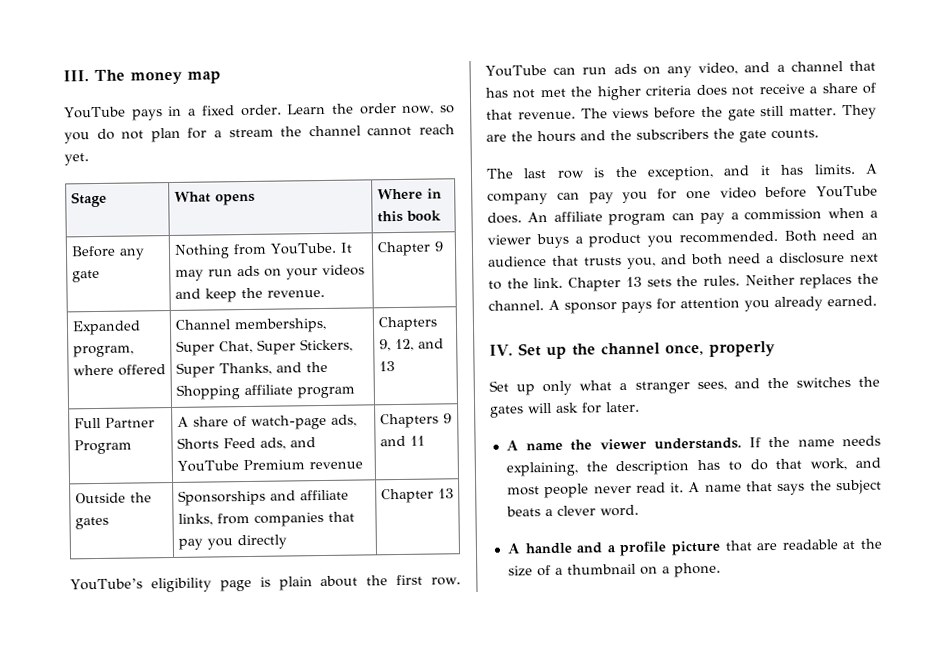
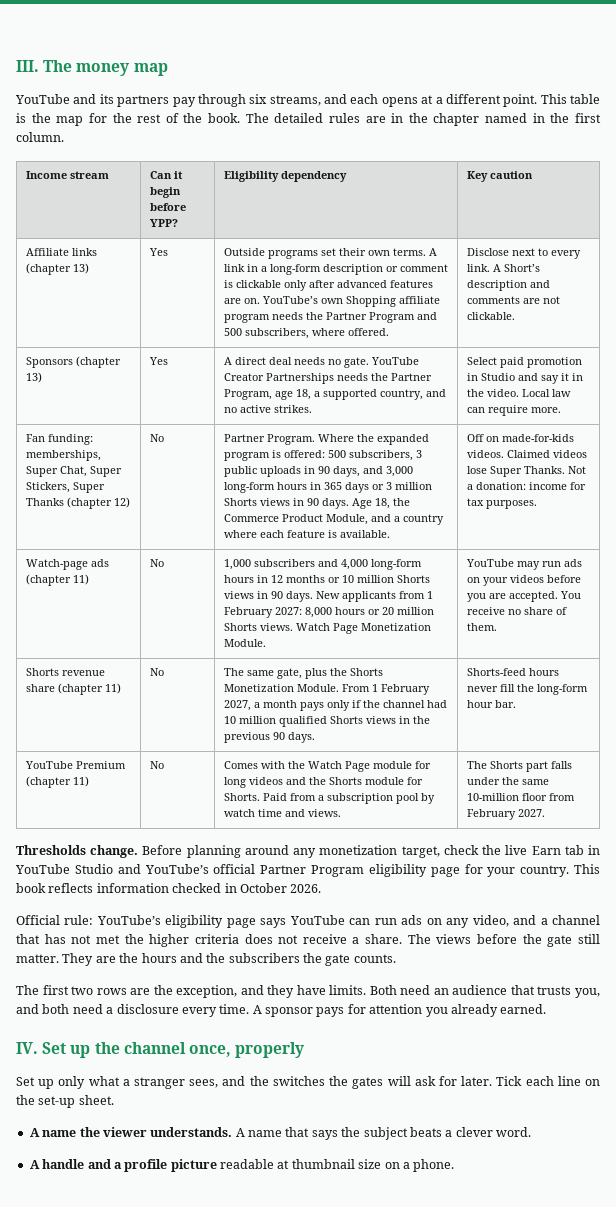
- YouTube pays in a fixed order. Learn the order now, so you do not plan for a stream the channel cannot reach yet.
- Stage | What opens | Where in this book
- Before any gate | Nothing from YouTube. It may run ads on your videos and keep the revenue. | Chapter 9
- Expanded program, where offered | Channel memberships, Super Chat, Super Stickers, Super Thanks, and the Shopping affiliate program | Chapters 9, 12, and 13
- Full Partner Program | A share of watch-page ads, Shorts Feed ads, and YouTube Premium revenue | Chapters 9 and 11
- Outside the gates | Sponsorships and affiliate links, from companies that pay you directly | Chapter 13
- YouTube’s eligibility page is plain about the first row. YouTube can run ads on any video, and a channel that has not met the higher criteria does not receive a share of that revenue.
+ YouTube and its partners pay through six streams, and each opens at a different point. This table is the map for the rest of the book. The detailed rules are in the chapter named in the first column.
+ Income stream | Can it begin before YPP? | Eligibility dependency | Key caution
+ Affiliate links (chapter 13) | Yes | Outside programs set their own terms. A link in a long-form description or comment is clickable only after advanced features are on. YouTube’s own Shopping affiliate program needs the Partner Program and 500 subscribers, where offered. | Disclose next to every link. A Short’s description and comments are not clickable.
+ Sponsors (chapter 13) | Yes | A direct deal needs no gate. YouTube Creator Partnerships needs the Partner Program, age 18, a supported country, and no active strikes. | Select paid promotion in Studio and say it in the video. Local law can require more.
+ Fan funding: memberships, Super Chat, Super Stickers, Super Thanks (chapter 12) | No | Partner Program. Where the expanded program is offered: 500 subscribers, 3 public uploads in 90 days, and 3,000 long-form hours in 365 days or 3 million Shorts views in 90 days. Age 18, the Commerce Product Module, and a country where each feature is available. | Off on made-for-kids videos. Claimed videos lose Super Thanks. Not a donation: income for tax purposes.
+ Watch-page ads (chapter 11) | No | 1,000 subscribers and 4,000 long-form hours in 12 months or 10 million Shorts views in 90 days. New applicants from 1 February 2027: 8,000 hours or 20 million Shorts views. Watch Page Monetization Module. | YouTube may run ads on your videos before you are accepted. You receive no share of them.
+ Shorts revenue share (chapter 11) | No | The same gate, plus the Shorts Monetization Module. From 1 February 2027, a month pays only if the channel had 10 million qualified Shorts views in the previous 90 days. | Shorts-feed hours never fill the long-form hour bar.
+ YouTube Premium (chapter 11) | No | Comes with the Watch Page module for long videos and the Shorts module for Shorts. Paid from a subscription pool by watch time and views. | The Shorts part falls under the same 10-million floor from February 2027.
+ Thresholds change. Before planning around any monetization target, check the live Earn tab in YouTube Studio and YouTube’s official Partner Program eligibility page for your country. This book reflects information checked in October 2026.
+ Official rule: YouTube’s eligibility page says YouTube can run ads on any video, and a channel that has not met the higher criteria does not receive a share.
- The last row is the exception, and it has limits. A company can pay you for one video before YouTube does. An affiliate program can pay a commission when a viewer buys a product you recommended.
+ The first two rows are the exception, and they have limits.
- Both need an audience that trusts you, and both need a disclosure next to the link. Chapter 13 sets the rules. Neither replaces the channel.
+ Both need an audience that trusts you, and both need a disclosure every time.
+ Tick each line on the set-up sheet.
- If the name needs explaining, the description has to do that work, and most people never read it.
- A handle and a profile picture that are readable at the size of a thumbnail on a phone.
+ A handle and a profile picture readable at thumbnail size on a phone.

